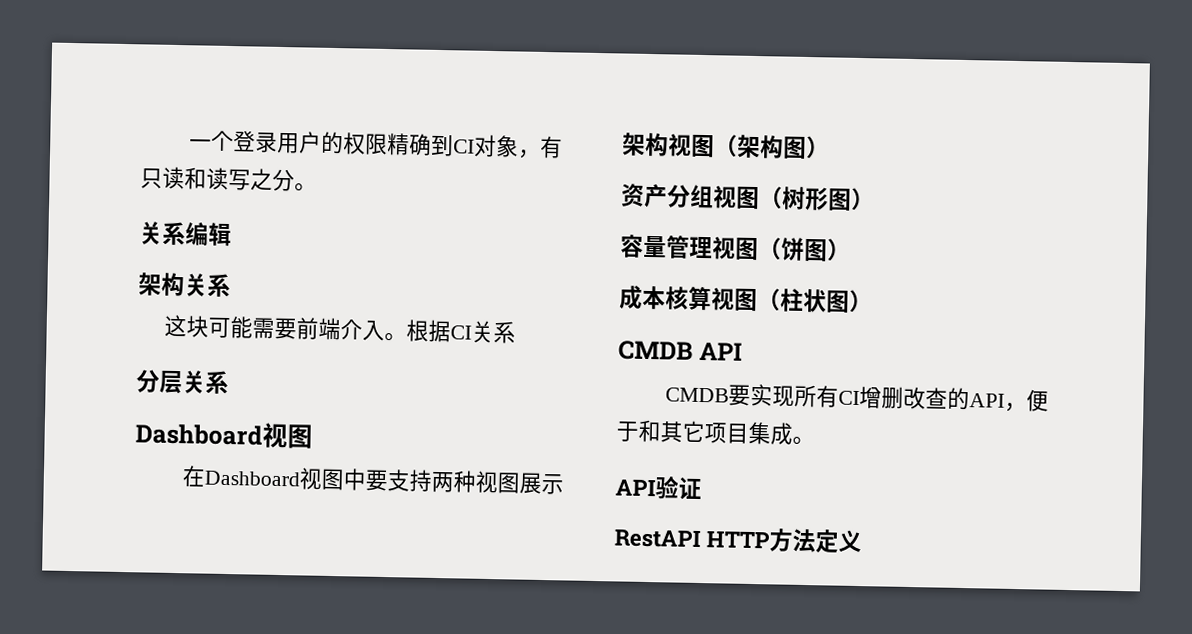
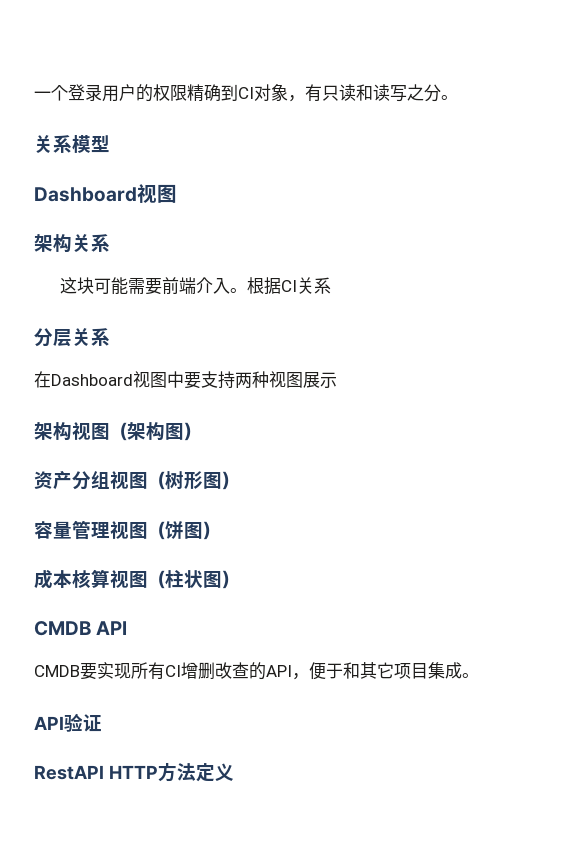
- 关系编辑
+ 关系模型
+ Dashboard视图
  分层关系
- Dashboard视图

